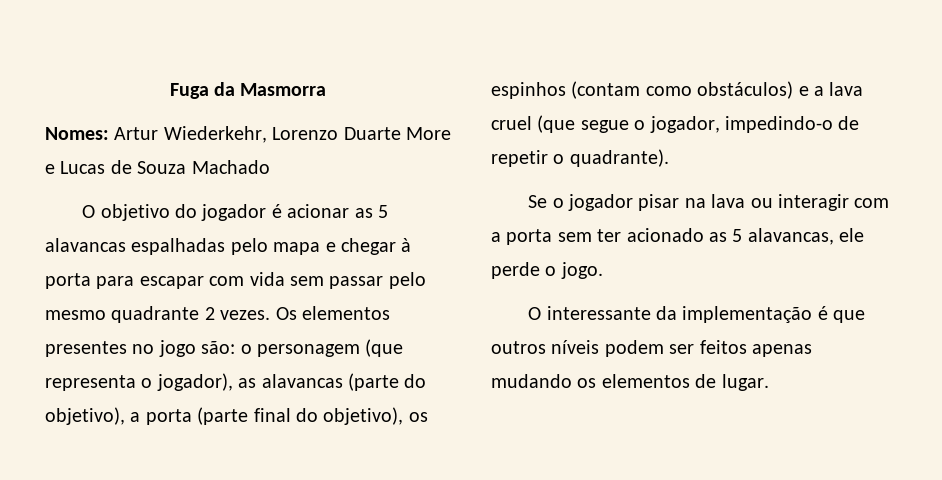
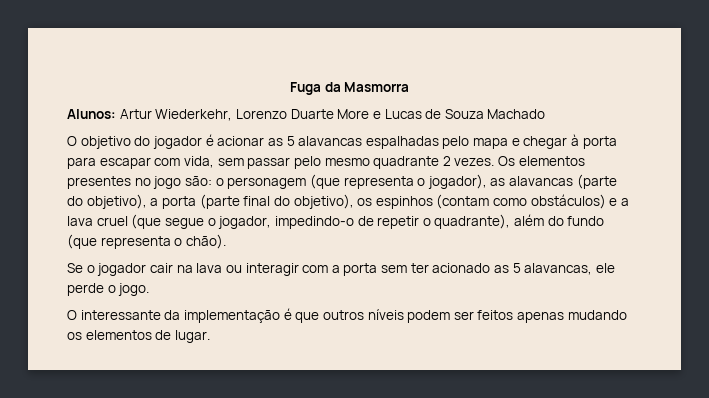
- Nomes: Artur Wiederkehr, Lorenzo Duarte More e Lucas de Souza Machado
+ Alunos: Artur Wiederkehr, Lorenzo Duarte More e Lucas de Souza Machado
- O objetivo do jogador é acionar as 5 alavancas espalhadas pelo mapa e chegar à porta para escapar com vida sem passar pelo mesmo quadrante 2 vezes.
+ O objetivo do jogador é acionar as 5 alavancas espalhadas pelo mapa e chegar à porta para escapar com vida, sem passar pelo mesmo quadrante 2 vezes.
- Os elementos presentes no jogo são: o personagem (que representa o jogador), as alavancas (parte do objetivo), a porta (parte final do objetivo), os espinhos (contam como obstáculos) e a lava cruel (que segue o jogador, impedindo-o de repetir o quadrante).
+ Os elementos presentes no jogo são: o personagem (que representa o jogador), as alavancas (parte do objetivo), a porta (parte final do objetivo), os espinhos (contam como obstáculos) e a lava cruel (que segue o jogador, impedindo-o de repetir o quadrante), além do fundo (que representa o chão).
- Se o jogador pisar na lava ou interagir com a porta sem ter acionado as 5 alavancas, ele perde o jogo.
+ Se o jogador cair na lava ou interagir com a porta sem ter acionado as 5 alavancas, ele perde o jogo.

